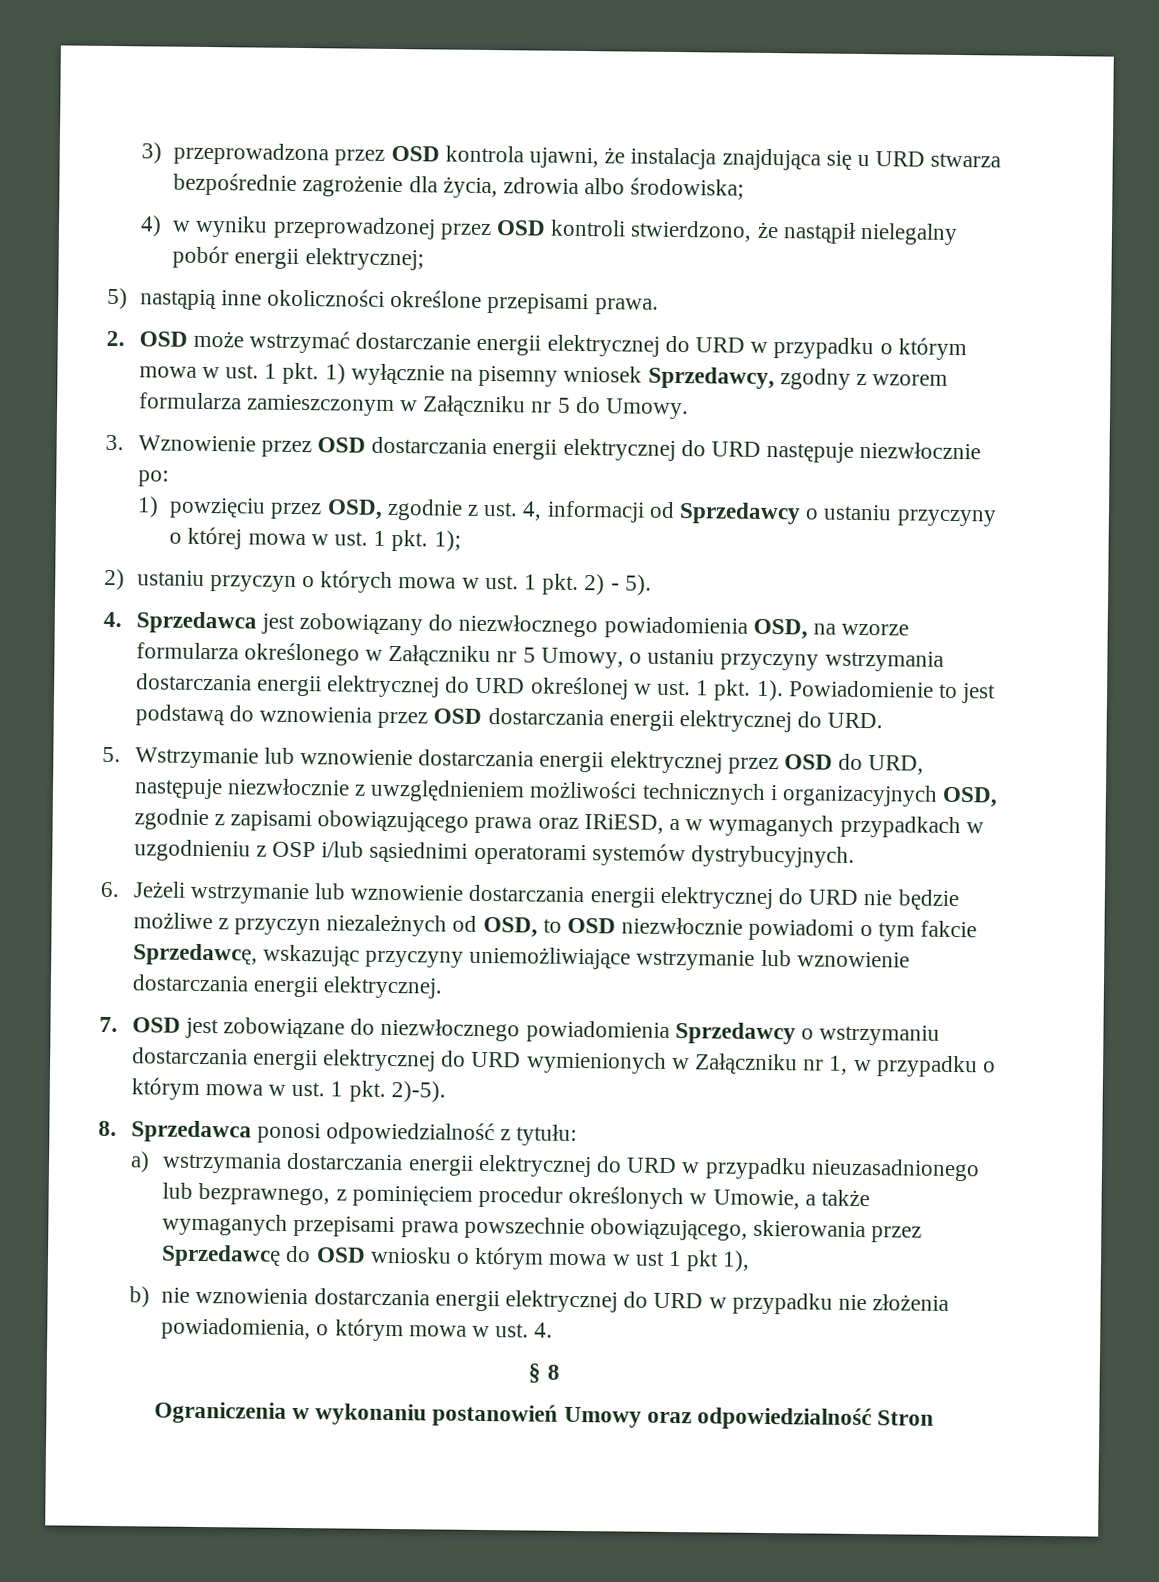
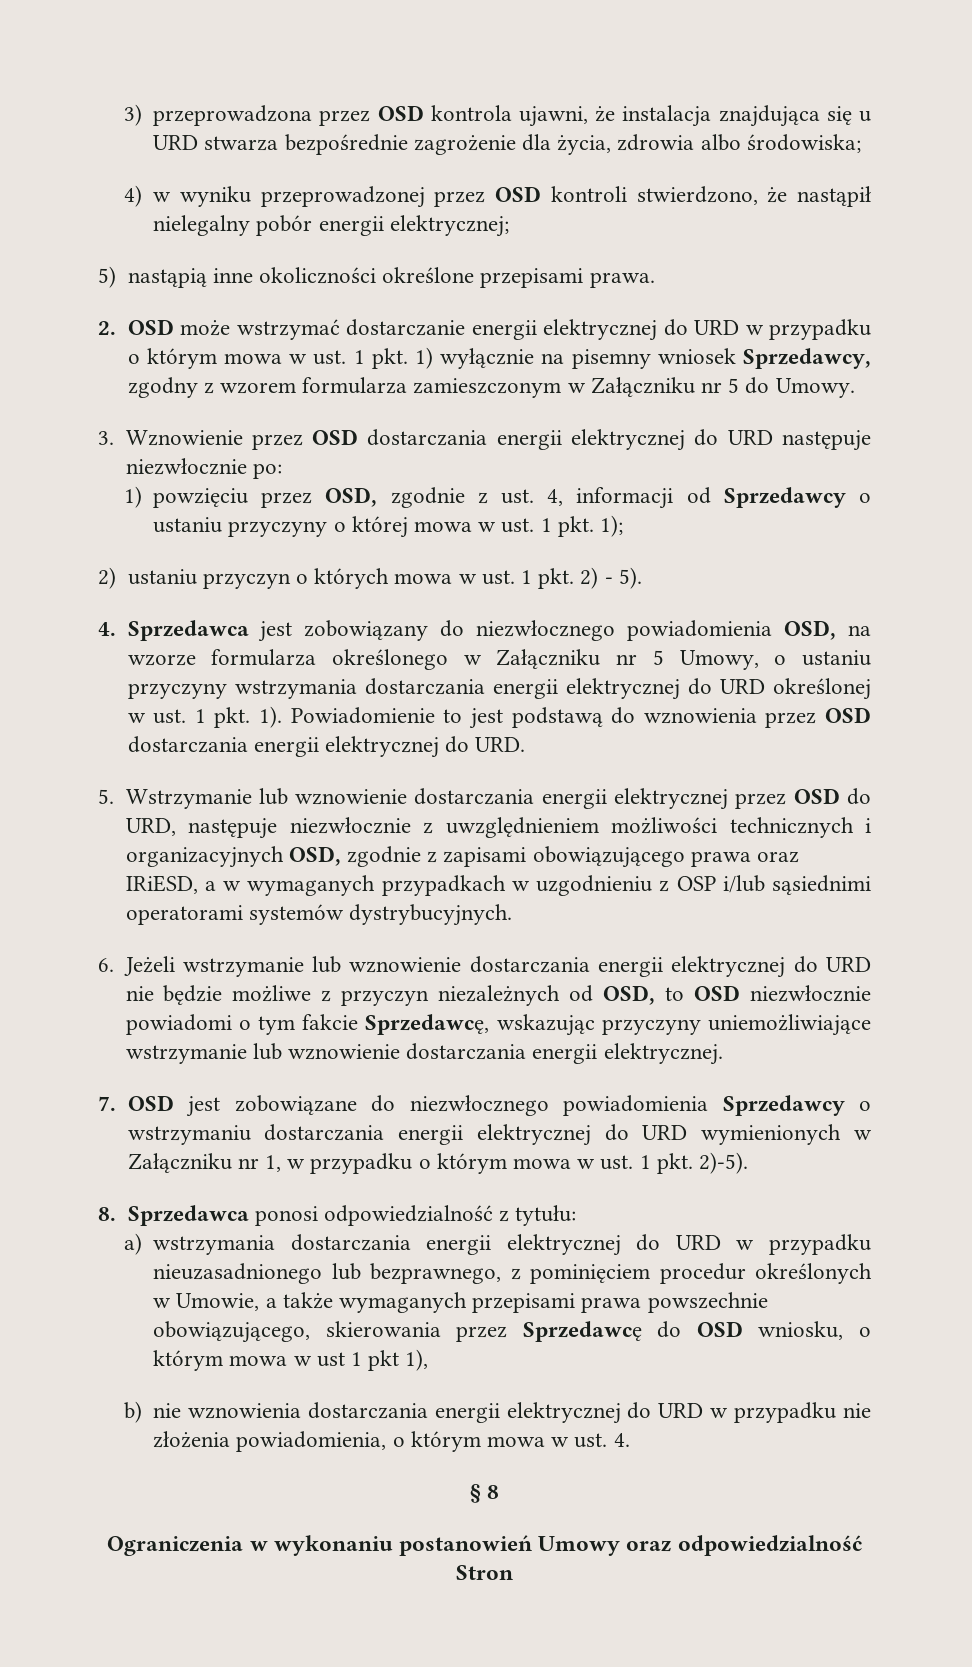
- a) wstrzymania dostarczania energii elektrycznej do URD w przypadku nieuzasadnionego lub bezprawnego, z pominięciem procedur określonych w Umowie, a także wymaganych przepisami prawa powszechnie obowiązującego, skierowania przez Sprzedawcę do OSD wniosku o którym mowa w ust 1 pkt 1),
+ a) wstrzymania dostarczania energii elektrycznej do URD w przypadku nieuzasadnionego lub bezprawnego, z pominięciem procedur określonych w Umowie, a także wymaganych przepisami prawa powszechnie obowiązującego, skierowania przez Sprzedawcę do OSD wniosku, o którym mowa w ust 1 pkt 1),

